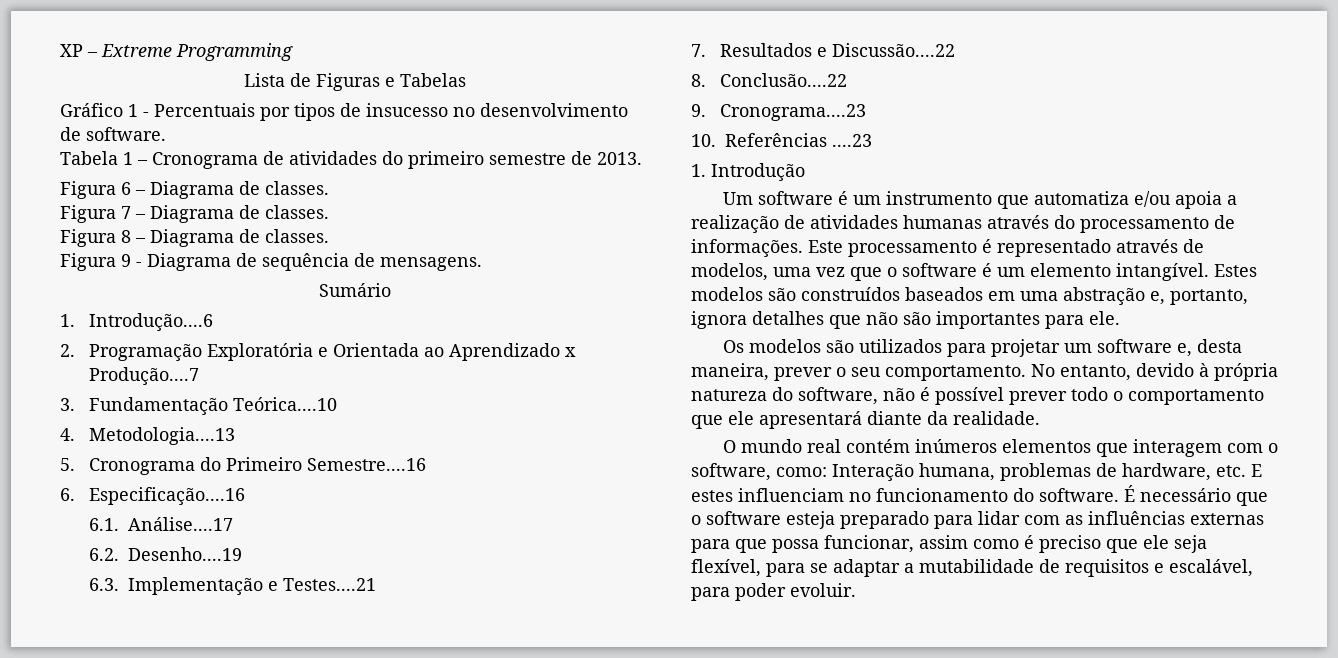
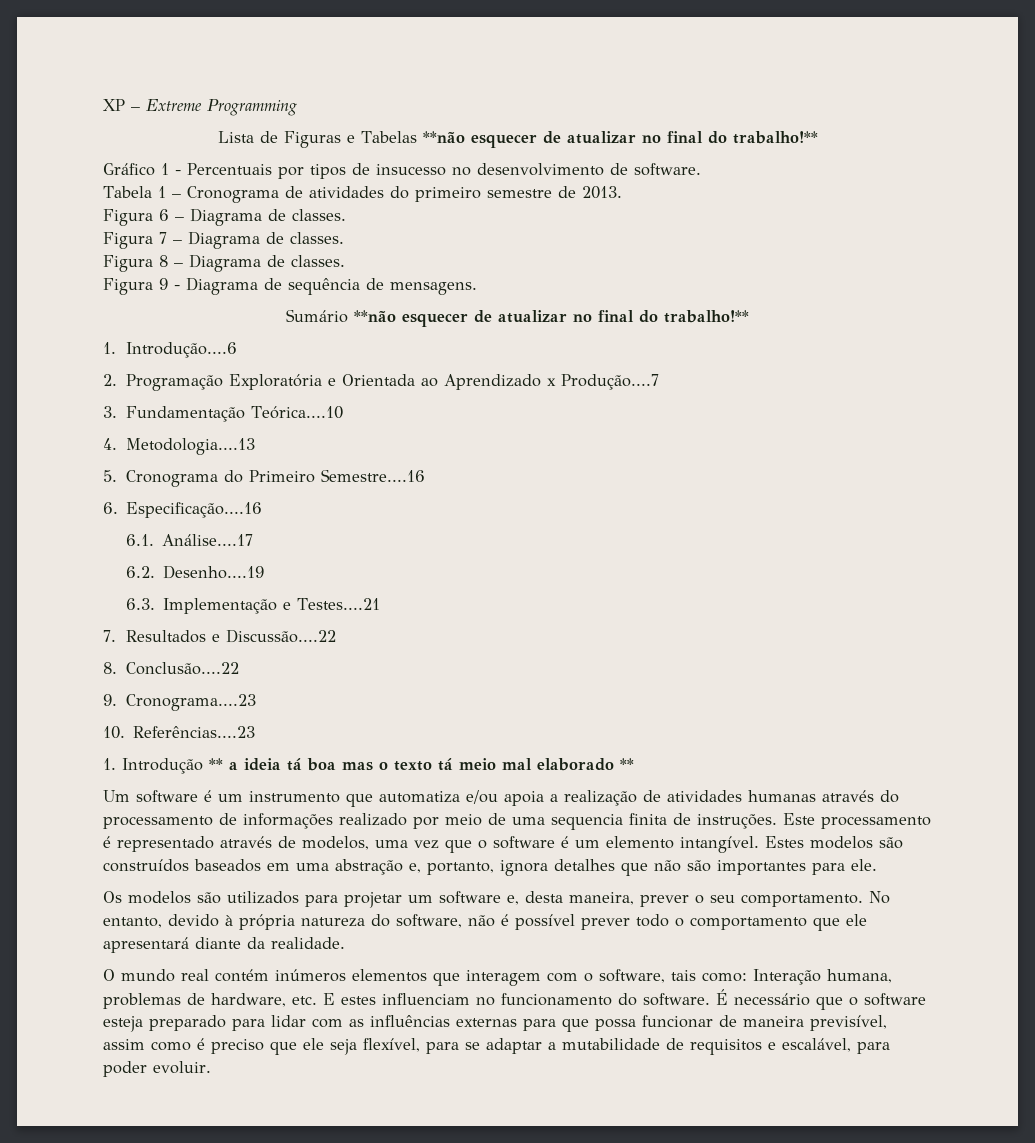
- Lista de Figuras e Tabelas
+ Lista de Figuras e Tabelas **não esquecer de atualizar no final do trabalho!**
- Sumário
+ Sumário **não esquecer de atualizar no final do trabalho!**
- 10. Referências ....23
+ 10. Referências....23
- 1. Introdução
+ 1. Introdução ** a ideia tá boa mas o texto tá meio mal elaborado **
- Um software é um instrumento que automatiza e/ou apoia a realização de atividades humanas através do processamento de informações.
+ Um software é um instrumento que automatiza e/ou apoia a realização de atividades humanas através do processamento de informações realizado por meio de uma sequencia finita de instruções.
- O mundo real contém inúmeros elementos que interagem com o software, como: Interação humana, problemas de hardware, etc. E estes influenciam no funcionamento do software.
+ O mundo real contém inúmeros elementos que interagem com o software, tais como: Interação humana, problemas de hardware, etc. E estes influenciam no funcionamento do software.
- É necessário que o software esteja preparado para lidar com as influências externas para que possa funcionar, assim como é preciso que ele seja flexível, para se adaptar a mutabilidade de requisitos e escalável, para poder evoluir.
+ É necessário que o software esteja preparado para lidar com as influências externas para que possa funcionar de maneira previsível, assim como é preciso que ele seja flexível, para se adaptar a mutabilidade de requisitos e escalável, para poder evoluir.

